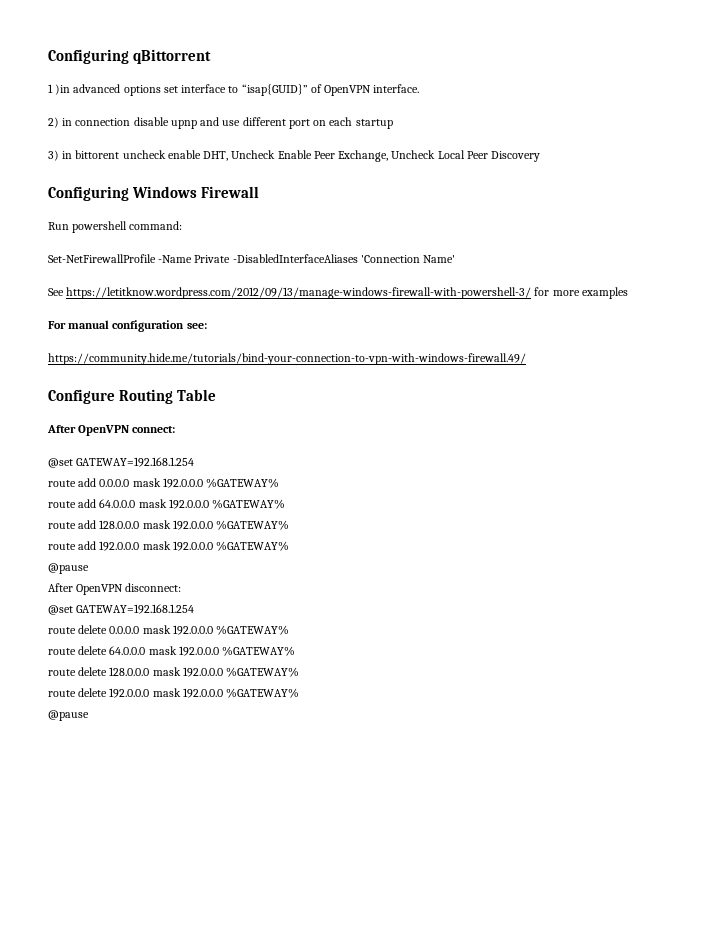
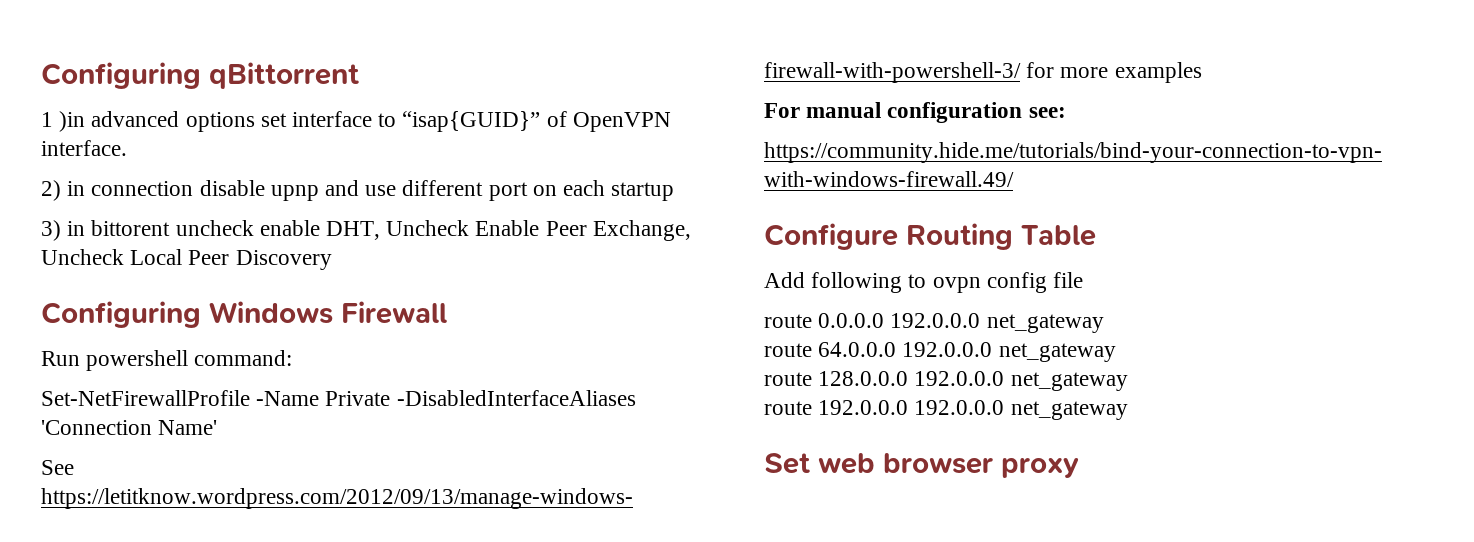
- After OpenVPN connect:
- @set GATEWAY=192.168.1.254
- route add 0.0.0.0 mask 192.0.0.0 %GATEWAY%
- route add 64.0.0.0 mask 192.0.0.0 %GATEWAY%
- route add 128.0.0.0 mask 192.0.0.0 %GATEWAY%
- route add 192.0.0.0 mask 192.0.0.0 %GATEWAY%
- @pause
- After OpenVPN disconnect:
- @set GATEWAY=192.168.1.254
- route delete 0.0.0.0 mask 192.0.0.0 %GATEWAY%
- route delete 64.0.0.0 mask 192.0.0.0 %GATEWAY%
- route delete 128.0.0.0 mask 192.0.0.0 %GATEWAY%
- route delete 192.0.0.0 mask 192.0.0.0 %GATEWAY%
- @pause
+ Add following to ovpn config file
+ route 0.0.0.0 192.0.0.0 net_gateway
+ route 64.0.0.0 192.0.0.0 net_gateway
+ route 128.0.0.0 192.0.0.0 net_gateway
+ route 192.0.0.0 192.0.0.0 net_gateway
+ Set web browser proxy

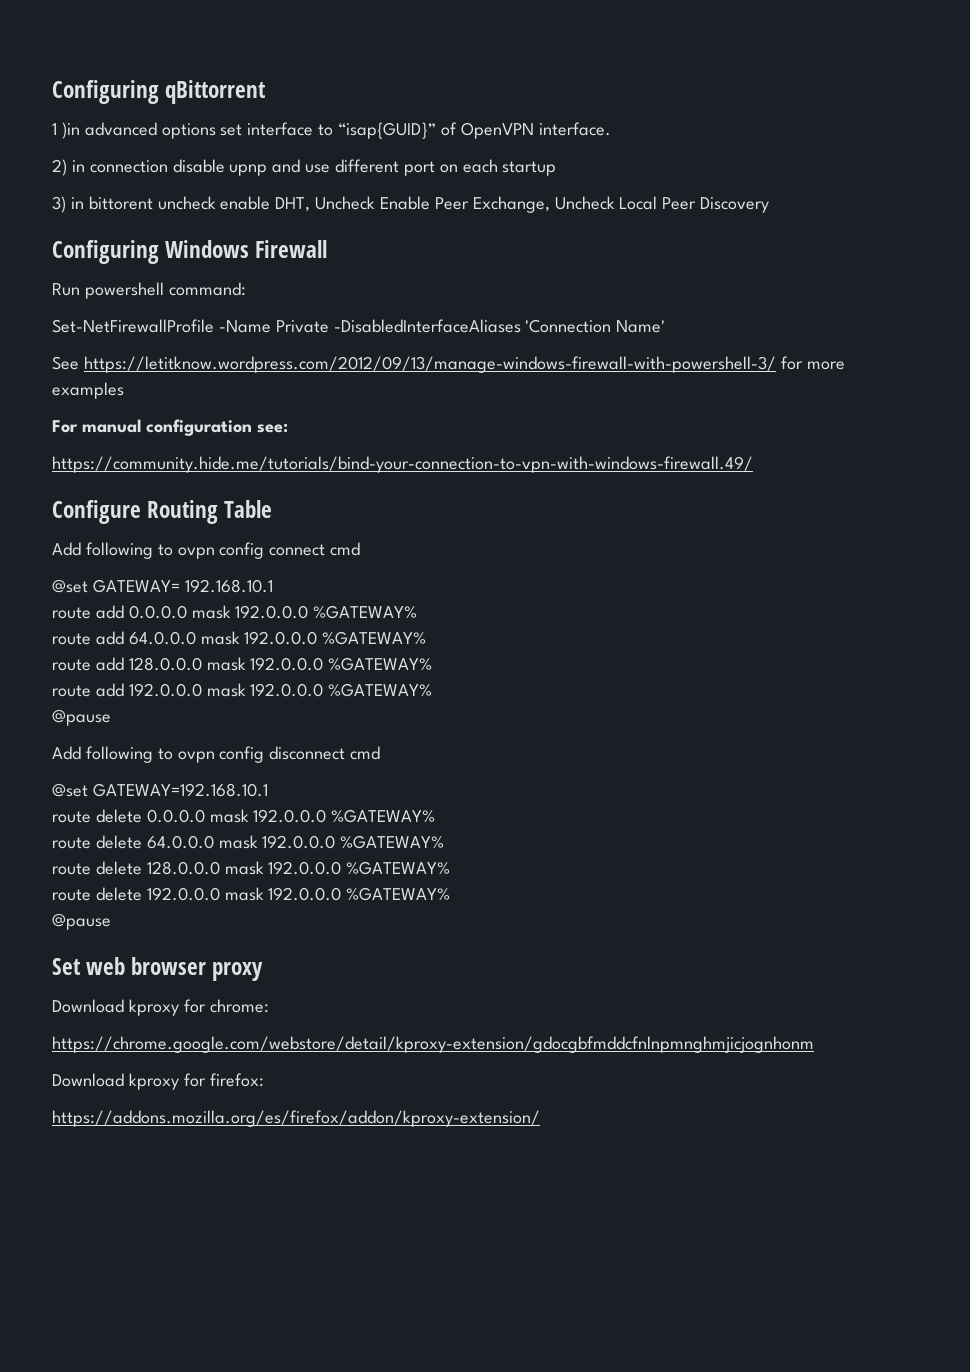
- Add following to ovpn config file
- route 0.0.0.0 192.0.0.0 net_gateway
- route 64.0.0.0 192.0.0.0 net_gateway
- route 128.0.0.0 192.0.0.0 net_gateway
- route 192.0.0.0 192.0.0.0 net_gateway
+ Add following to ovpn config connect cmd
+ @set GATEWAY= 192.168.10.1
+ route add 0.0.0.0 mask 192.0.0.0 %GATEWAY%
+ route add 64.0.0.0 mask 192.0.0.0 %GATEWAY%
+ route add 128.0.0.0 mask 192.0.0.0 %GATEWAY%
+ route add 192.0.0.0 mask 192.0.0.0 %GATEWAY%
+ @pause
+ Add following to ovpn config disconnect cmd
+ @set GATEWAY=192.168.10.1
+ route delete 0.0.0.0 mask 192.0.0.0 %GATEWAY%
+ route delete 64.0.0.0 mask 192.0.0.0 %GATEWAY%
+ route delete 128.0.0.0 mask 192.0.0.0 %GATEWAY%
+ route delete 192.0.0.0 mask 192.0.0.0 %GATEWAY%
+ @pause
  Set web browser proxy
+ Download kproxy for chrome:
+ https://chrome.google.com/webstore/detail/kproxy-extension/gdocgbfmddcfnlnpmnghmjicjognhonm
+ Download kproxy for firefox:
+ https://addons.mozilla.org/es/firefox/addon/kproxy-extension/

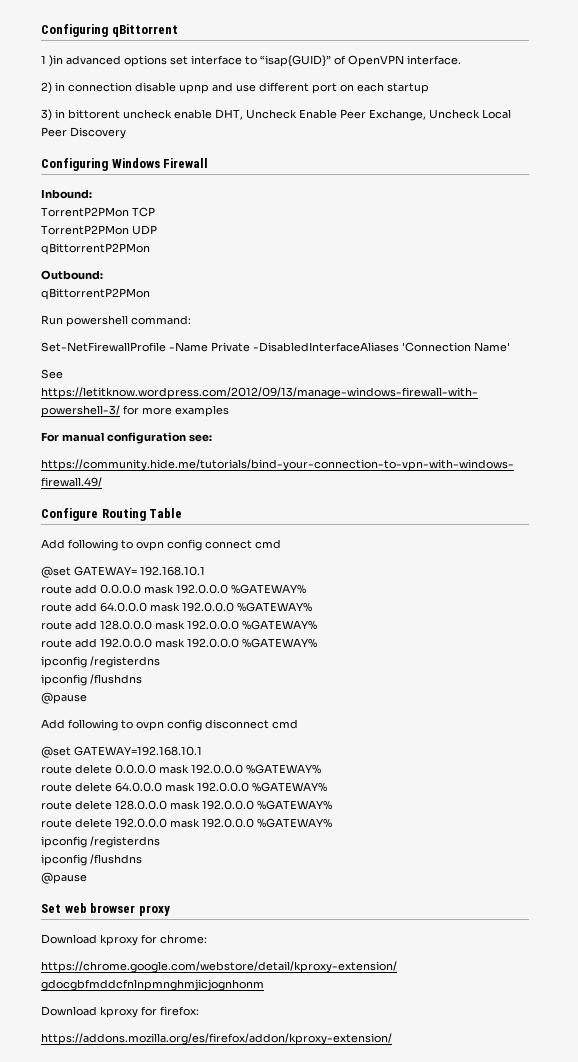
+ Inbound:
+ TorrentP2PMon TCP
+ TorrentP2PMon UDP
+ qBittorrentP2PMon
+ Outbound:
+ qBittorrentP2PMon
  route add 192.0.0.0 mask 192.0.0.0 %GATEWAY%
+ ipconfig /registerdns
+ ipconfig /flushdns
  route delete 192.0.0.0 mask 192.0.0.0 %GATEWAY%
+ ipconfig /registerdns
+ ipconfig /flushdns

